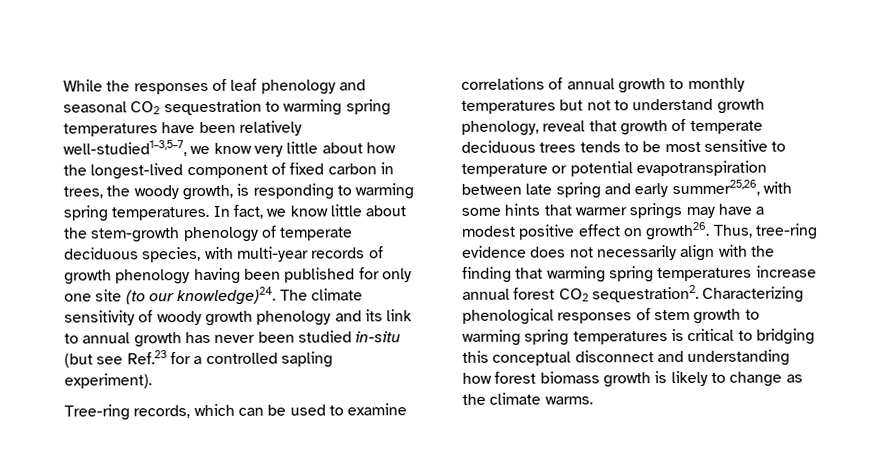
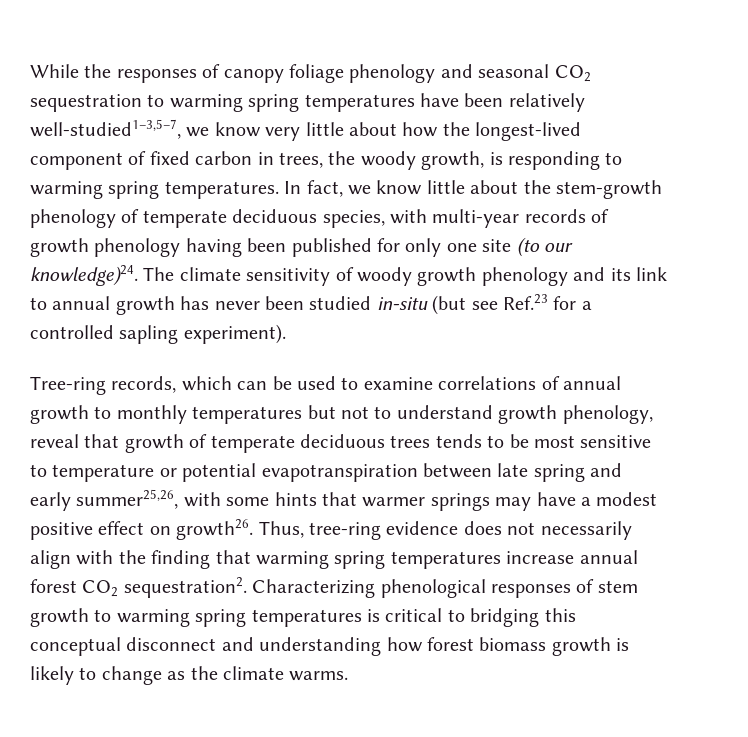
- While the responses of leaf phenology and seasonal CO2 sequestration to warming spring temperatures have been relatively well-studied1–3,5–7, we know very little about how the longest-lived component of fixed carbon in trees, the woody growth, is responding to warming spring temperatures.
+ While the responses of canopy foliage phenology and seasonal CO2 sequestration to warming spring temperatures have been relatively well-studied1–3,5–7, we know very little about how the longest-lived component of fixed carbon in trees, the woody growth, is responding to warming spring temperatures.

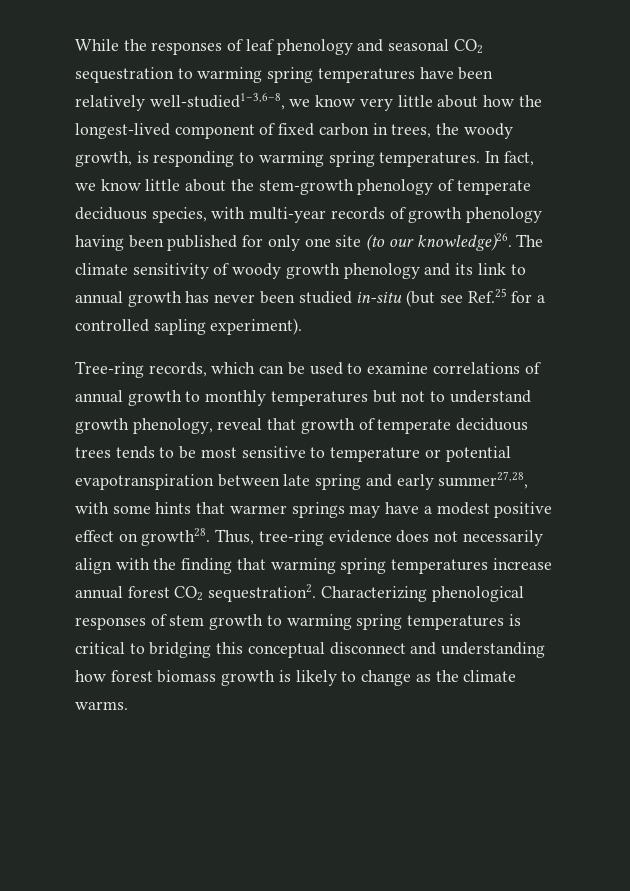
- While the responses of canopy foliage phenology and seasonal CO2 sequestration to warming spring temperatures have been relatively well-studied1–3,5–7, we know very little about how the longest-lived component of fixed carbon in trees, the woody growth, is responding to warming spring temperatures.
+ While the responses of leaf phenology and seasonal CO2 sequestration to warming spring temperatures have been relatively well-studied1–3,6–8, we know very little about how the longest-lived component of fixed carbon in trees, the woody growth, is responding to warming spring temperatures.
- In fact, we know little about the stem-growth phenology of temperate deciduous species, with multi-year records of growth phenology having been published for only one site (to our knowledge)24.
+ In fact, we know little about the stem-growth phenology of temperate deciduous species, with multi-year records of growth phenology having been published for only one site (to our knowledge)26.
- The climate sensitivity of woody growth phenology and its link to annual growth has never been studied in-situ (but see Ref.23 for a controlled sapling experiment).
+ The climate sensitivity of woody growth phenology and its link to annual growth has never been studied in-situ (but see Ref.25 for a controlled sapling experiment).
- Tree-ring records, which can be used to examine correlations of annual growth to monthly temperatures but not to understand growth phenology, reveal that growth of temperate deciduous trees tends to be most sensitive to temperature or potential evapotranspiration between late spring and early summer25,26, with some hints that warmer springs may have a modest positive effect on growth26.
+ Tree-ring records, which can be used to examine correlations of annual growth to monthly temperatures but not to understand growth phenology, reveal that growth of temperate deciduous trees tends to be most sensitive to temperature or potential evapotranspiration between late spring and early summer27,28, with some hints that warmer springs may have a modest positive effect on growth28.

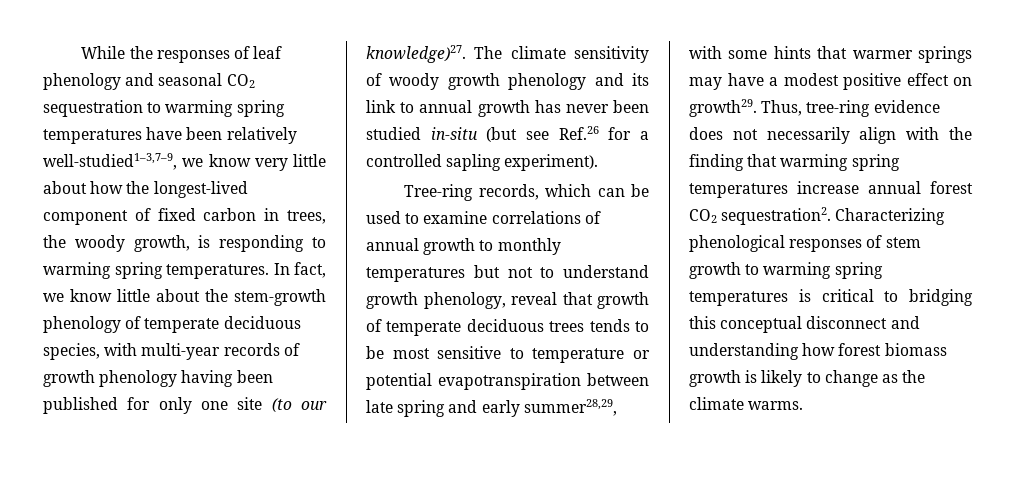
- While the responses of leaf phenology and seasonal CO2 sequestration to warming spring temperatures have been relatively well-studied1–3,6–8, we know very little about how the longest-lived component of fixed carbon in trees, the woody growth, is responding to warming spring temperatures.
+ While the responses of leaf phenology and seasonal CO2 sequestration to warming spring temperatures have been relatively well-studied1–3,7–9, we know very little about how the longest-lived component of fixed carbon in trees, the woody growth, is responding to warming spring temperatures.
- In fact, we know little about the stem-growth phenology of temperate deciduous species, with multi-year records of growth phenology having been published for only one site (to our knowledge)26.
+ In fact, we know little about the stem-growth phenology of temperate deciduous species, with multi-year records of growth phenology having been published for only one site (to our knowledge)27.
- The climate sensitivity of woody growth phenology and its link to annual growth has never been studied in-situ (but see Ref.25 for a controlled sapling experiment).
+ The climate sensitivity of woody growth phenology and its link to annual growth has never been studied in-situ (but see Ref.26 for a controlled sapling experiment).
- Tree-ring records, which can be used to examine correlations of annual growth to monthly temperatures but not to understand growth phenology, reveal that growth of temperate deciduous trees tends to be most sensitive to temperature or potential evapotranspiration between late spring and early summer27,28, with some hints that warmer springs may have a modest positive effect on growth28.
+ Tree-ring records, which can be used to examine correlations of annual growth to monthly temperatures but not to understand growth phenology, reveal that growth of temperate deciduous trees tends to be most sensitive to temperature or potential evapotranspiration between late spring and early summer28,29, with some hints that warmer springs may have a modest positive effect on growth29.

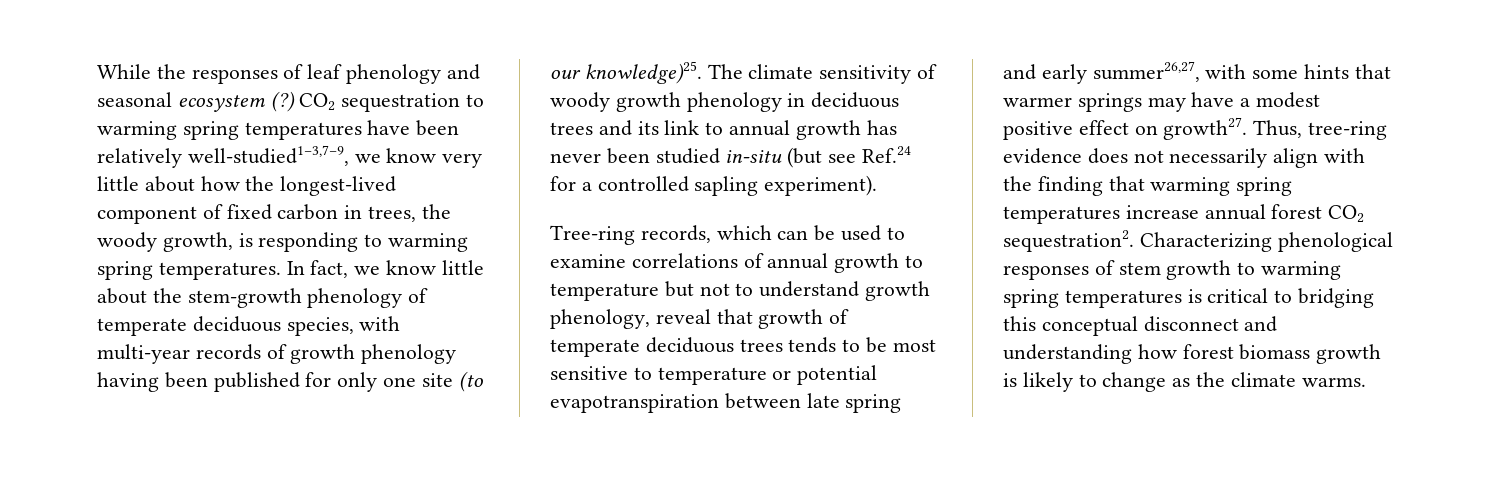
- While the responses of leaf phenology and seasonal CO2 sequestration to warming spring temperatures have been relatively well-studied1–3,7–9, we know very little about how the longest-lived component of fixed carbon in trees, the woody growth, is responding to warming spring temperatures.
+ While the responses of leaf phenology and seasonal ecosystem (?) CO2 sequestration to warming spring temperatures have been relatively well-studied1–3,7–9, we know very little about how the longest-lived component of fixed carbon in trees, the woody growth, is responding to warming spring temperatures.
- In fact, we know little about the stem-growth phenology of temperate deciduous species, with multi-year records of growth phenology having been published for only one site (to our knowledge)27.
+ In fact, we know little about the stem-growth phenology of temperate deciduous species, with multi-year records of growth phenology having been published for only one site (to our knowledge)25.
- The climate sensitivity of woody growth phenology and its link to annual growth has never been studied in-situ (but see Ref.26 for a controlled sapling experiment).
+ The climate sensitivity of woody growth phenology in deciduous trees and its link to annual growth has never been studied in-situ (but see Ref.24 for a controlled sapling experiment).
- Tree-ring records, which can be used to examine correlations of annual growth to monthly temperatures but not to understand growth phenology, reveal that growth of temperate deciduous trees tends to be most sensitive to temperature or potential evapotranspiration between late spring and early summer28,29, with some hints that warmer springs may have a modest positive effect on growth29.
+ Tree-ring records, which can be used to examine correlations of annual growth to temperature but not to understand growth phenology, reveal that growth of temperate deciduous trees tends to be most sensitive to temperature or potential evapotranspiration between late spring and early summer26,27, with some hints that warmer springs may have a modest positive effect on growth27.

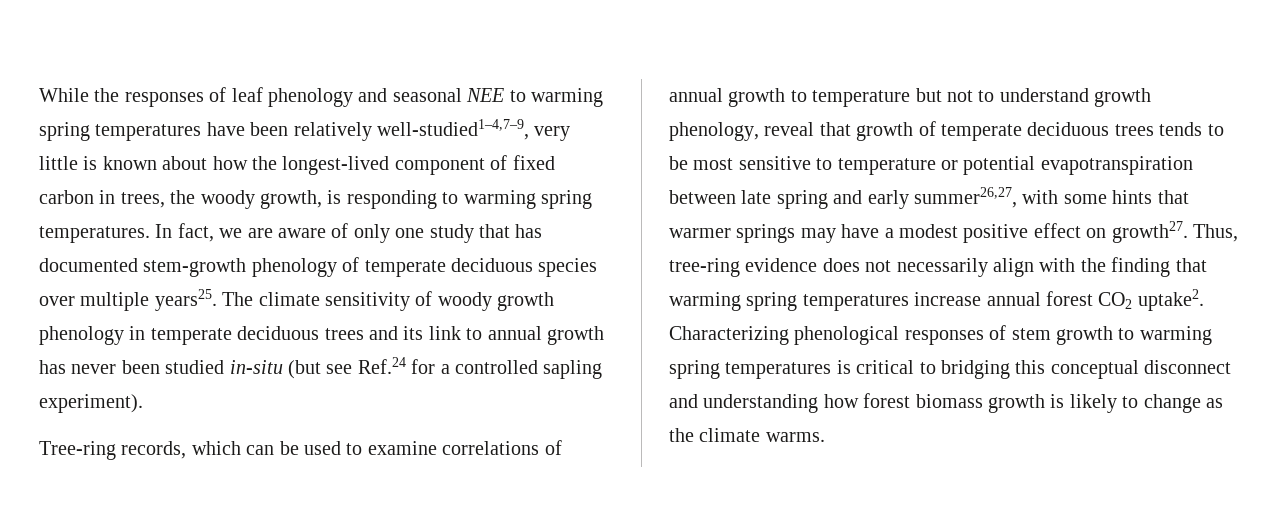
- While the responses of leaf phenology and seasonal ecosystem (?) CO2 sequestration to warming spring temperatures have been relatively well-studied1–3,7–9, we know very little about how the longest-lived component of fixed carbon in trees, the woody growth, is responding to warming spring temperatures.
+ While the responses of leaf phenology and seasonal NEE to warming spring temperatures have been relatively well-studied1–4,7–9, very little is known about how the longest-lived component of fixed carbon in trees, the woody growth, is responding to warming spring temperatures.
- In fact, we know little about the stem-growth phenology of temperate deciduous species, with multi-year records of growth phenology having been published for only one site (to our knowledge)25.
+ In fact, we are aware of only one study that has documented stem-growth phenology of temperate deciduous species over multiple years25.
- The climate sensitivity of woody growth phenology in deciduous trees and its link to annual growth has never been studied in-situ (but see Ref.24 for a controlled sapling experiment).
+ The climate sensitivity of woody growth phenology in temperate deciduous trees and its link to annual growth has never been studied in-situ (but see Ref.24 for a controlled sapling experiment).
- Thus, tree-ring evidence does not necessarily align with the finding that warming spring temperatures increase annual forest CO2 sequestration2.
+ Thus, tree-ring evidence does not necessarily align with the finding that warming spring temperatures increase annual forest CO2 uptake2.

